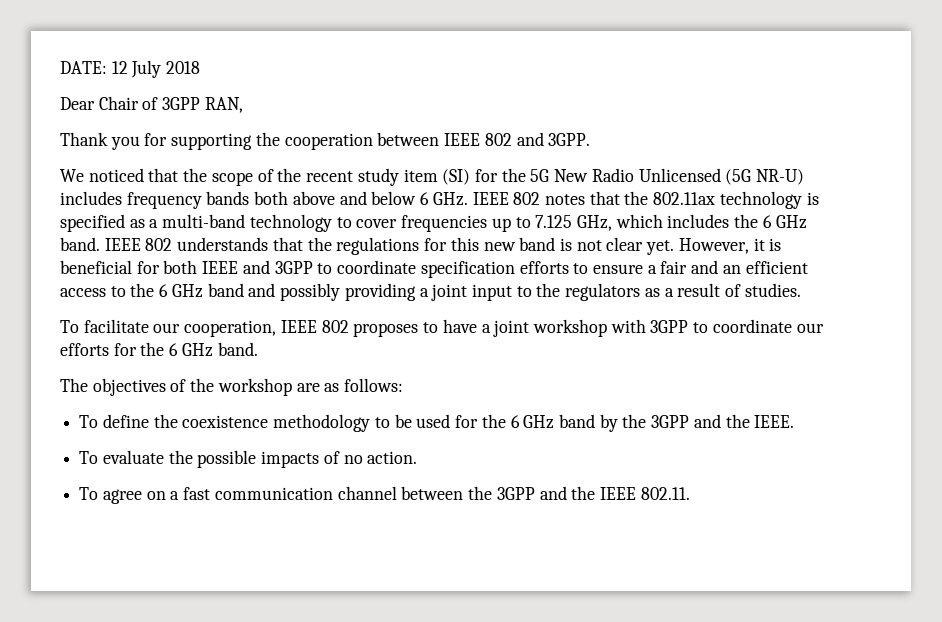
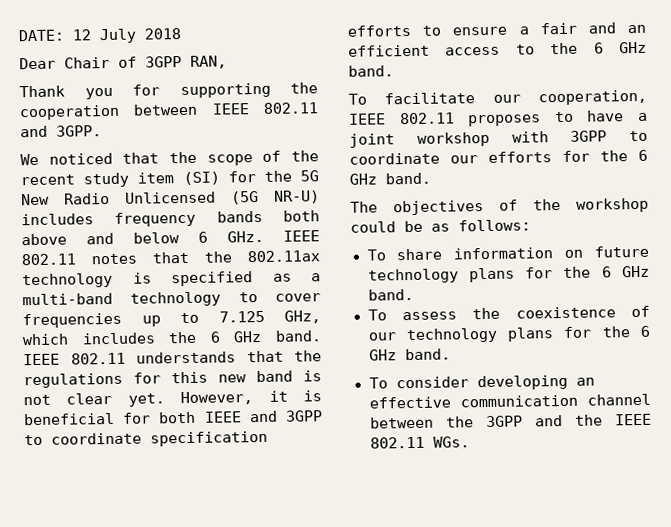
- Thank you for supporting the cooperation between IEEE 802 and 3GPP.
+ Thank you for supporting the cooperation between IEEE 802.11 and 3GPP.
- We noticed that the scope of the recent study item (SI) for the 5G New Radio Unlicensed (5G NR-U) includes frequency bands both above and below 6 GHz. IEEE 802 notes that the 802.11ax technology is specified as a multi-band technology to cover frequencies up to 7.125 GHz, which includes the 6 GHz band.
+ We noticed that the scope of the recent study item (SI) for the 5G New Radio Unlicensed (5G NR-U) includes frequency bands both above and below 6 GHz. IEEE 802.11 notes that the 802.11ax technology is specified as a multi-band technology to cover frequencies up to 7.125 GHz, which includes the 6 GHz band.
- IEEE 802 understands that the regulations for this new band is not clear yet.
+ IEEE 802.11 understands that the regulations for this new band is not clear yet.
- However, it is beneficial for both IEEE and 3GPP to coordinate specification efforts to ensure a fair and an efficient access to the 6 GHz band and possibly providing a joint input to the regulators as a result of studies.
+ However, it is beneficial for both IEEE and 3GPP to coordinate specification efforts to ensure a fair and an efficient access to the 6 GHz band.
- To facilitate our cooperation, IEEE 802 proposes to have a joint workshop with 3GPP to coordinate our efforts for the 6 GHz band.
+ To facilitate our cooperation, IEEE 802.11 proposes to have a joint workshop with 3GPP to coordinate our efforts for the 6 GHz band.
- The objectives of the workshop are as follows:
+ The objectives of the workshop could be as follows:
- To define the coexistence methodology to be used for the 6 GHz band by the 3GPP and the IEEE.
- To evaluate the possible impacts of no action.
- To agree on a fast communication channel between the 3GPP and the IEEE 802.11.
+ To share information on future technology plans for the 6 GHz band.
+ To assess the coexistence of our technology plans for the 6 GHz band.
+ To consider developing an effective communication channel between the 3GPP and the IEEE 802.11 WGs.

